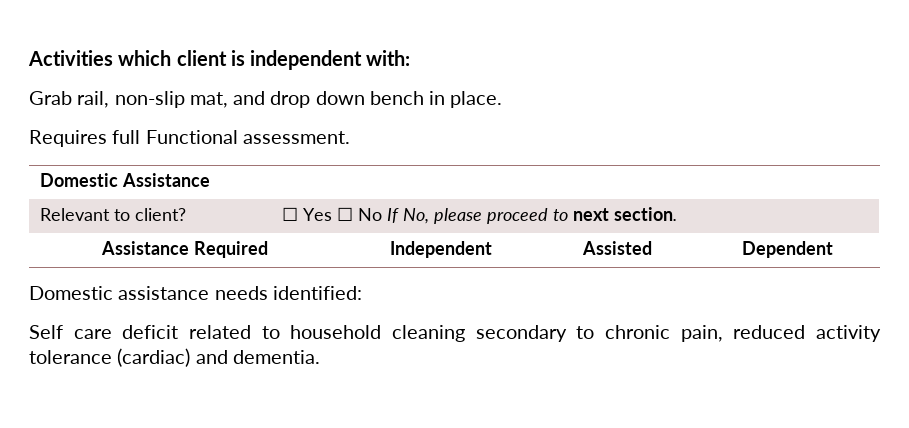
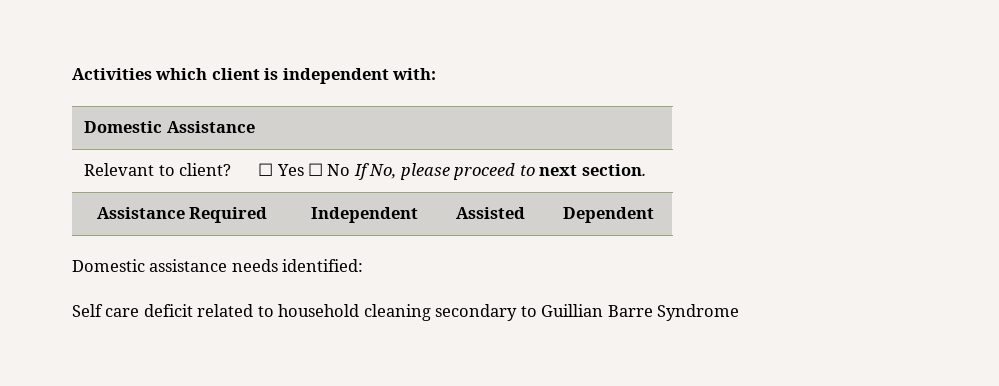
- Grab rail, non-slip mat, and drop down bench in place.
- Requires full Functional assessment.
- Self care deficit related to household cleaning secondary to chronic pain, reduced activity tolerance (cardiac) and dementia.
+ Self care deficit related to household cleaning secondary to Guillian Barre Syndrome

